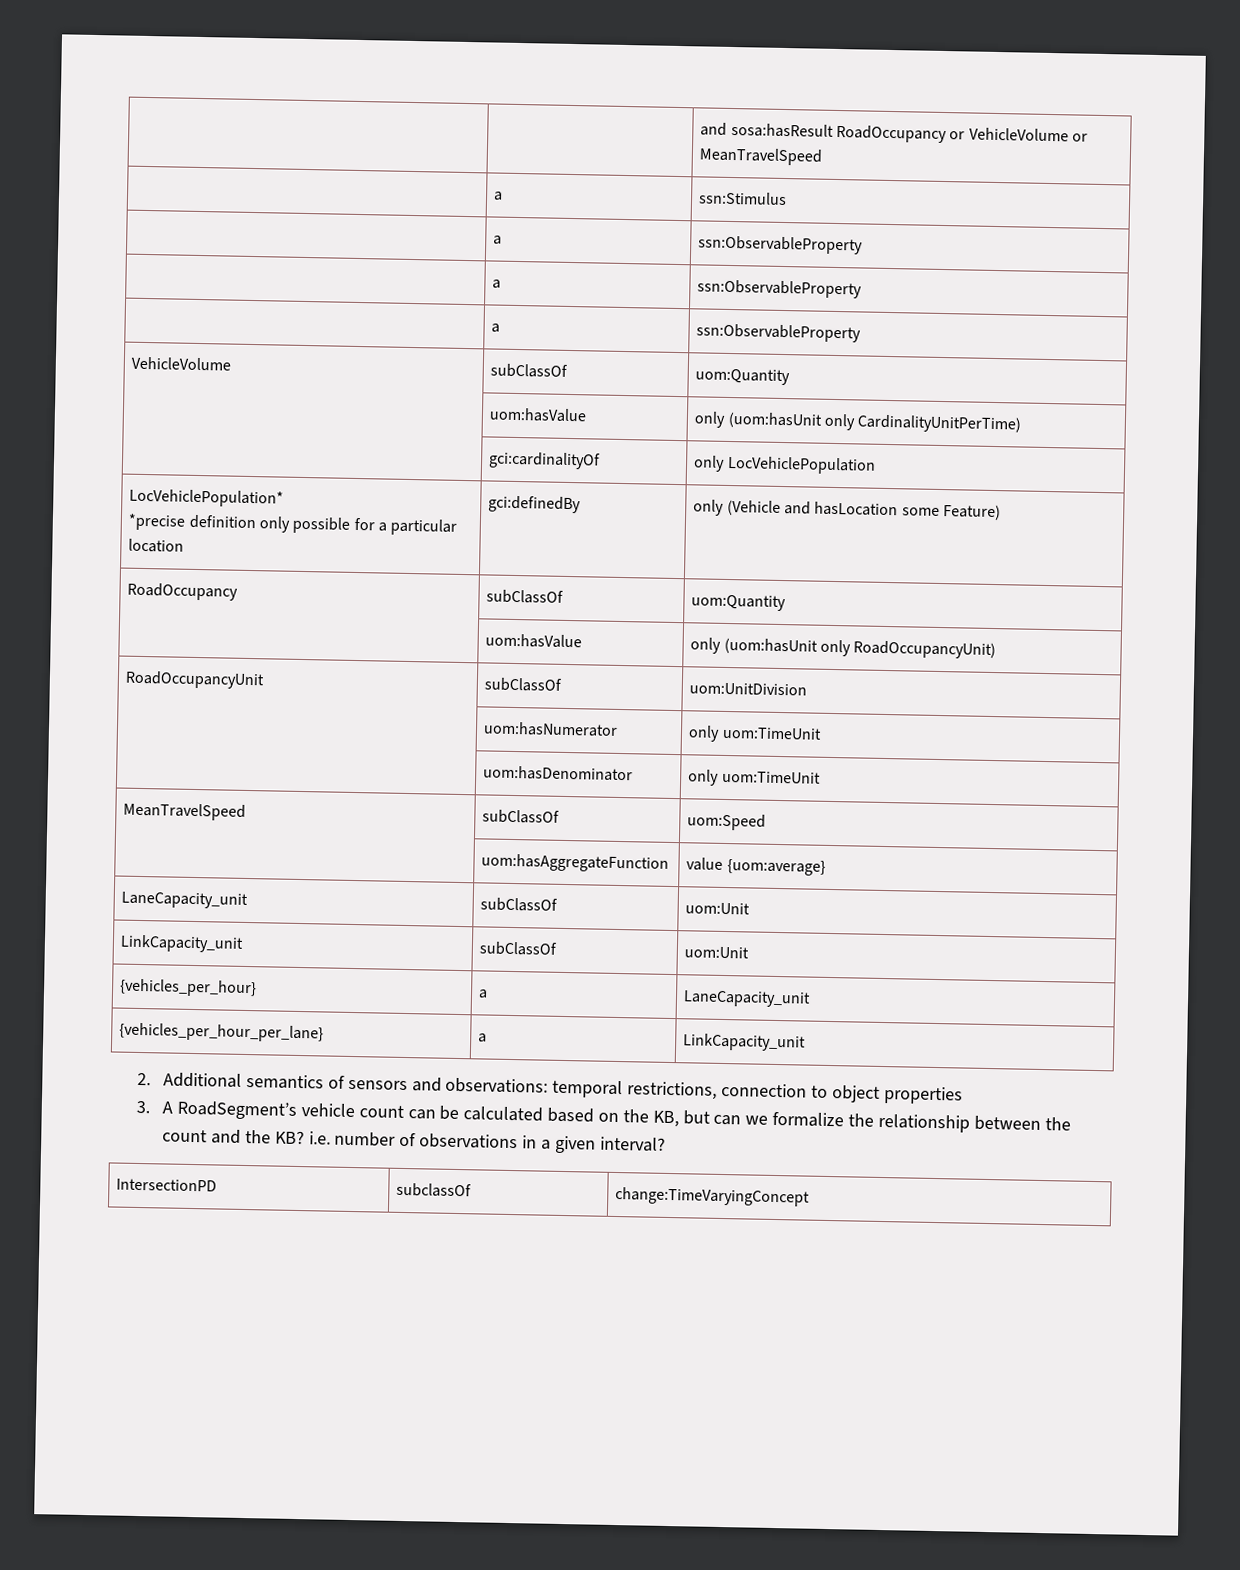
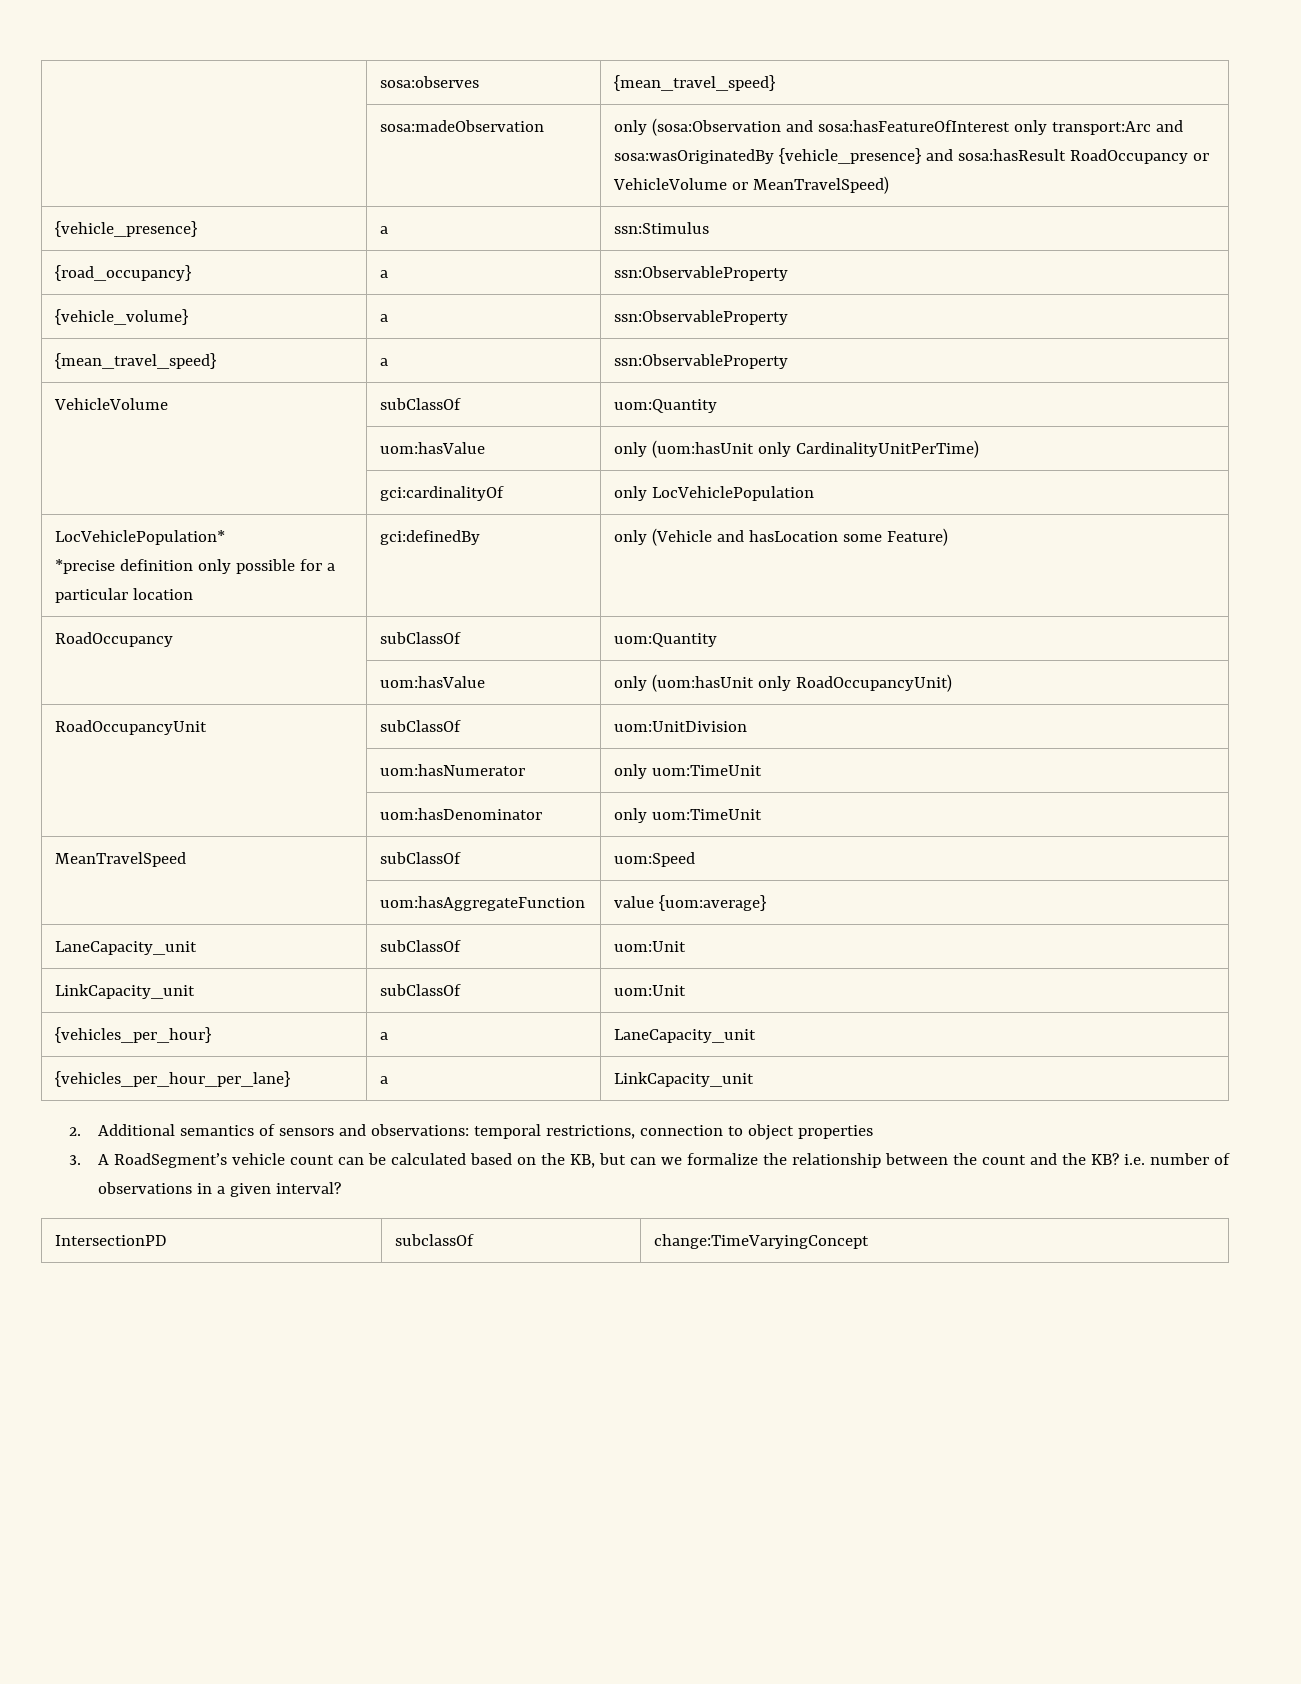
- | | and sosa:hasResult RoadOccupancy or VehicleVolume or MeanTravelSpeed
- | a | ssn:Stimulus
- | a | ssn:ObservableProperty
- | a | ssn:ObservableProperty
- | a | ssn:ObservableProperty
+ | sosa:observes | {mean_travel_speed}
+ | sosa:madeObservation | only (sosa:Observation and sosa:hasFeatureOfInterest only transport:Arc and sosa:wasOriginatedBy {vehicle_presence} and sosa:hasResult RoadOccupancy or VehicleVolume or MeanTravelSpeed)
+ {vehicle_presence} | a | ssn:Stimulus
+ {road_occupancy} | a | ssn:ObservableProperty
+ {vehicle_volume} | a | ssn:ObservableProperty
+ {mean_travel_speed} | a | ssn:ObservableProperty

